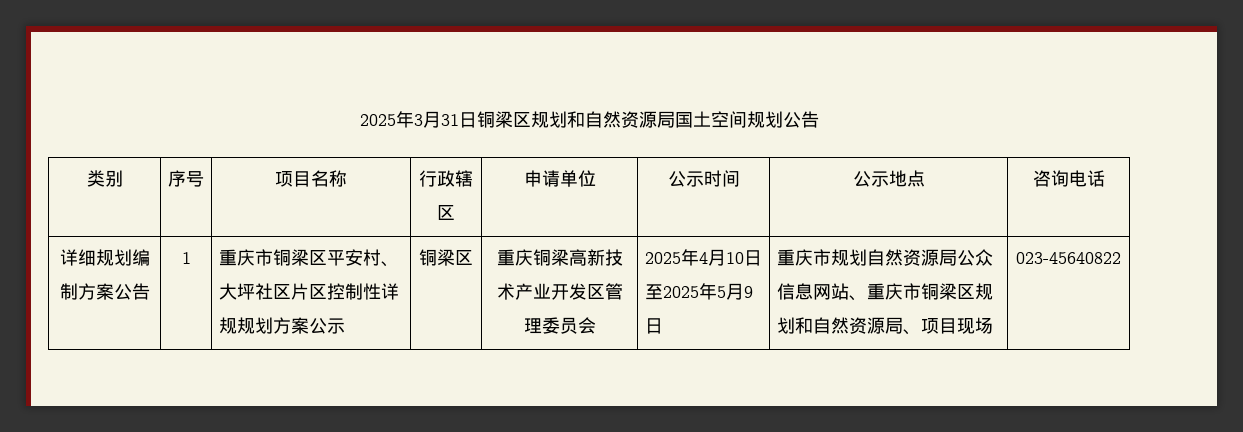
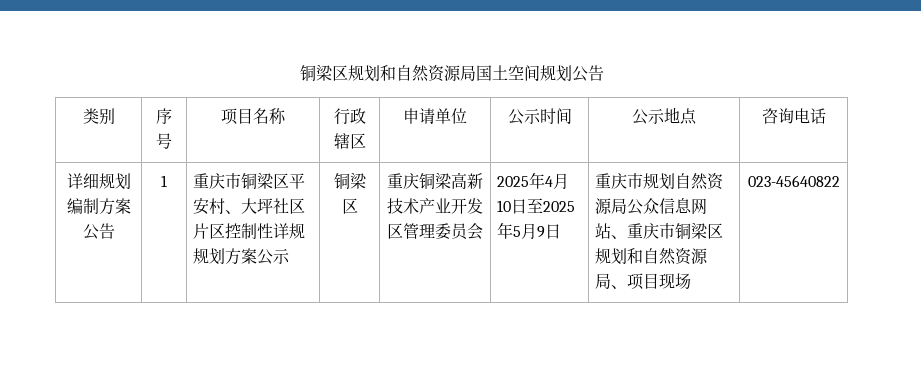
- 2025年3月31日铜梁区规划和自然资源局国土空间规划公告
+ 铜梁区规划和自然资源局国土空间规划公告

